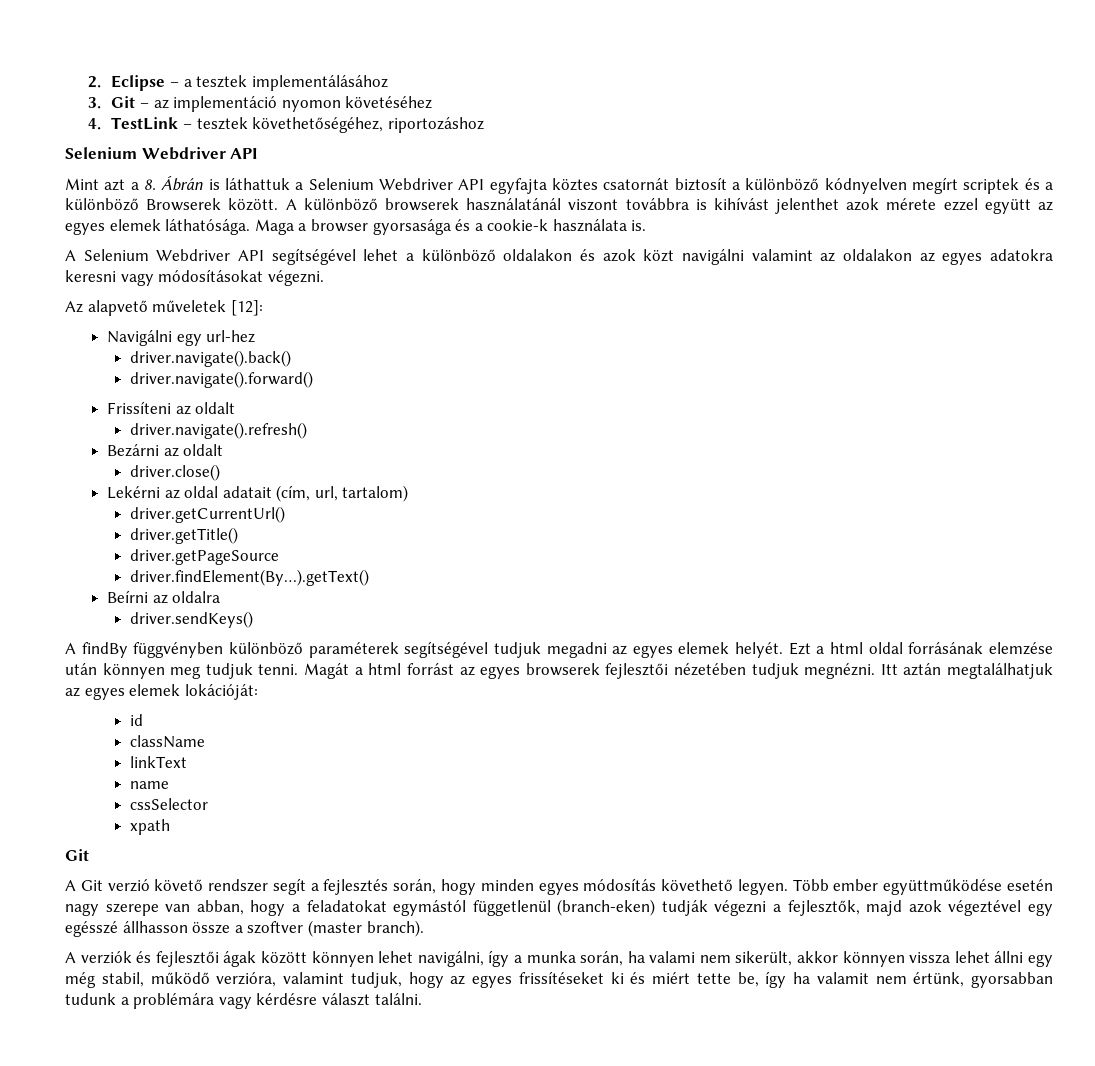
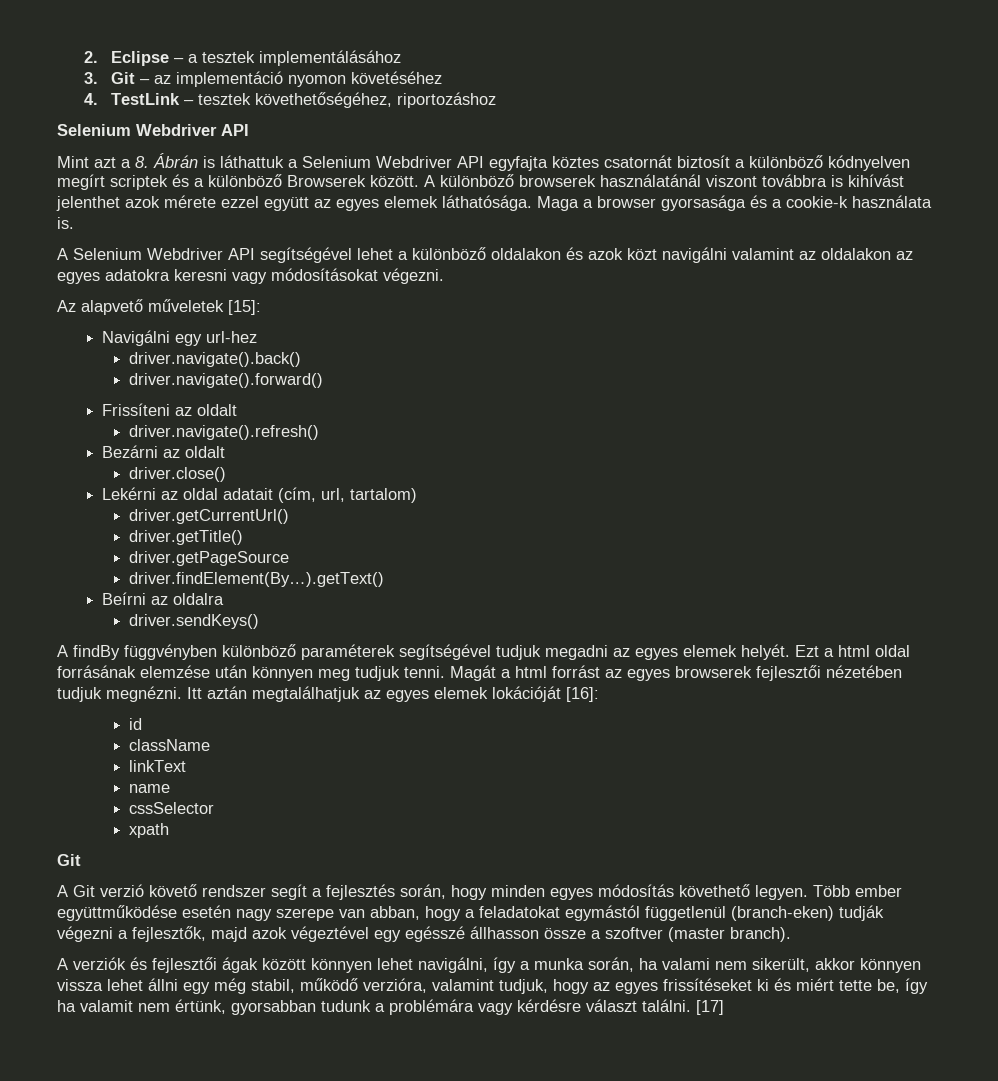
- Az alapvető műveletek [12]:
+ Az alapvető műveletek [15]:
- Itt aztán megtalálhatjuk az egyes elemek lokációját:
+ Itt aztán megtalálhatjuk az egyes elemek lokációját [16]:
+ [17]

